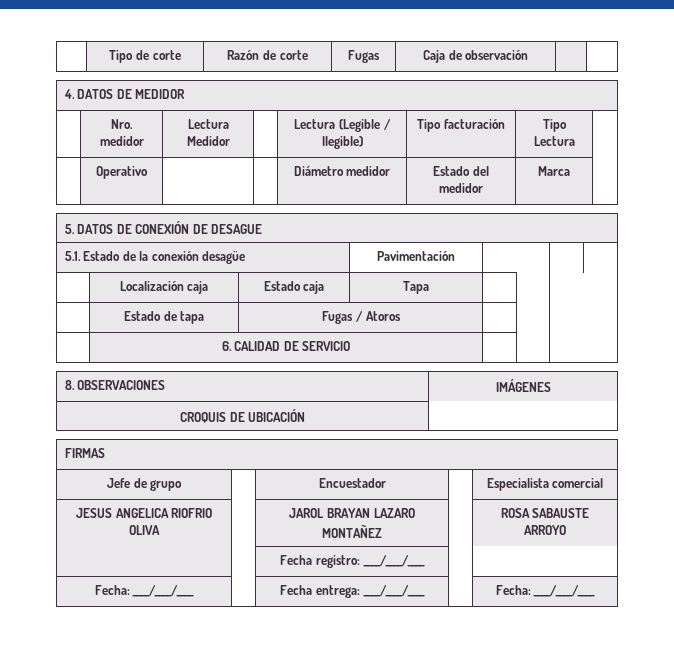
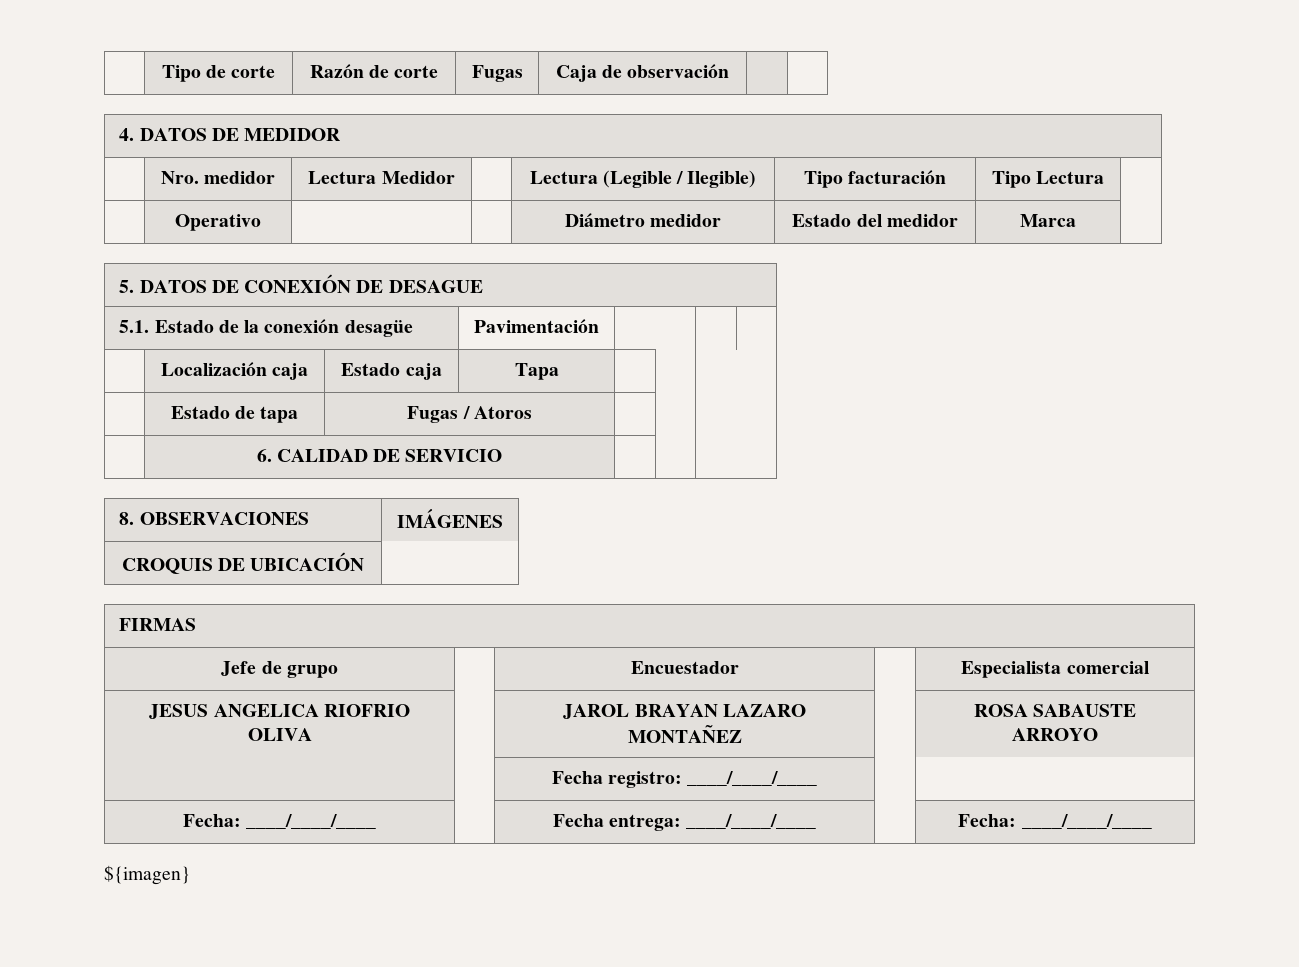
+ ${imagen}

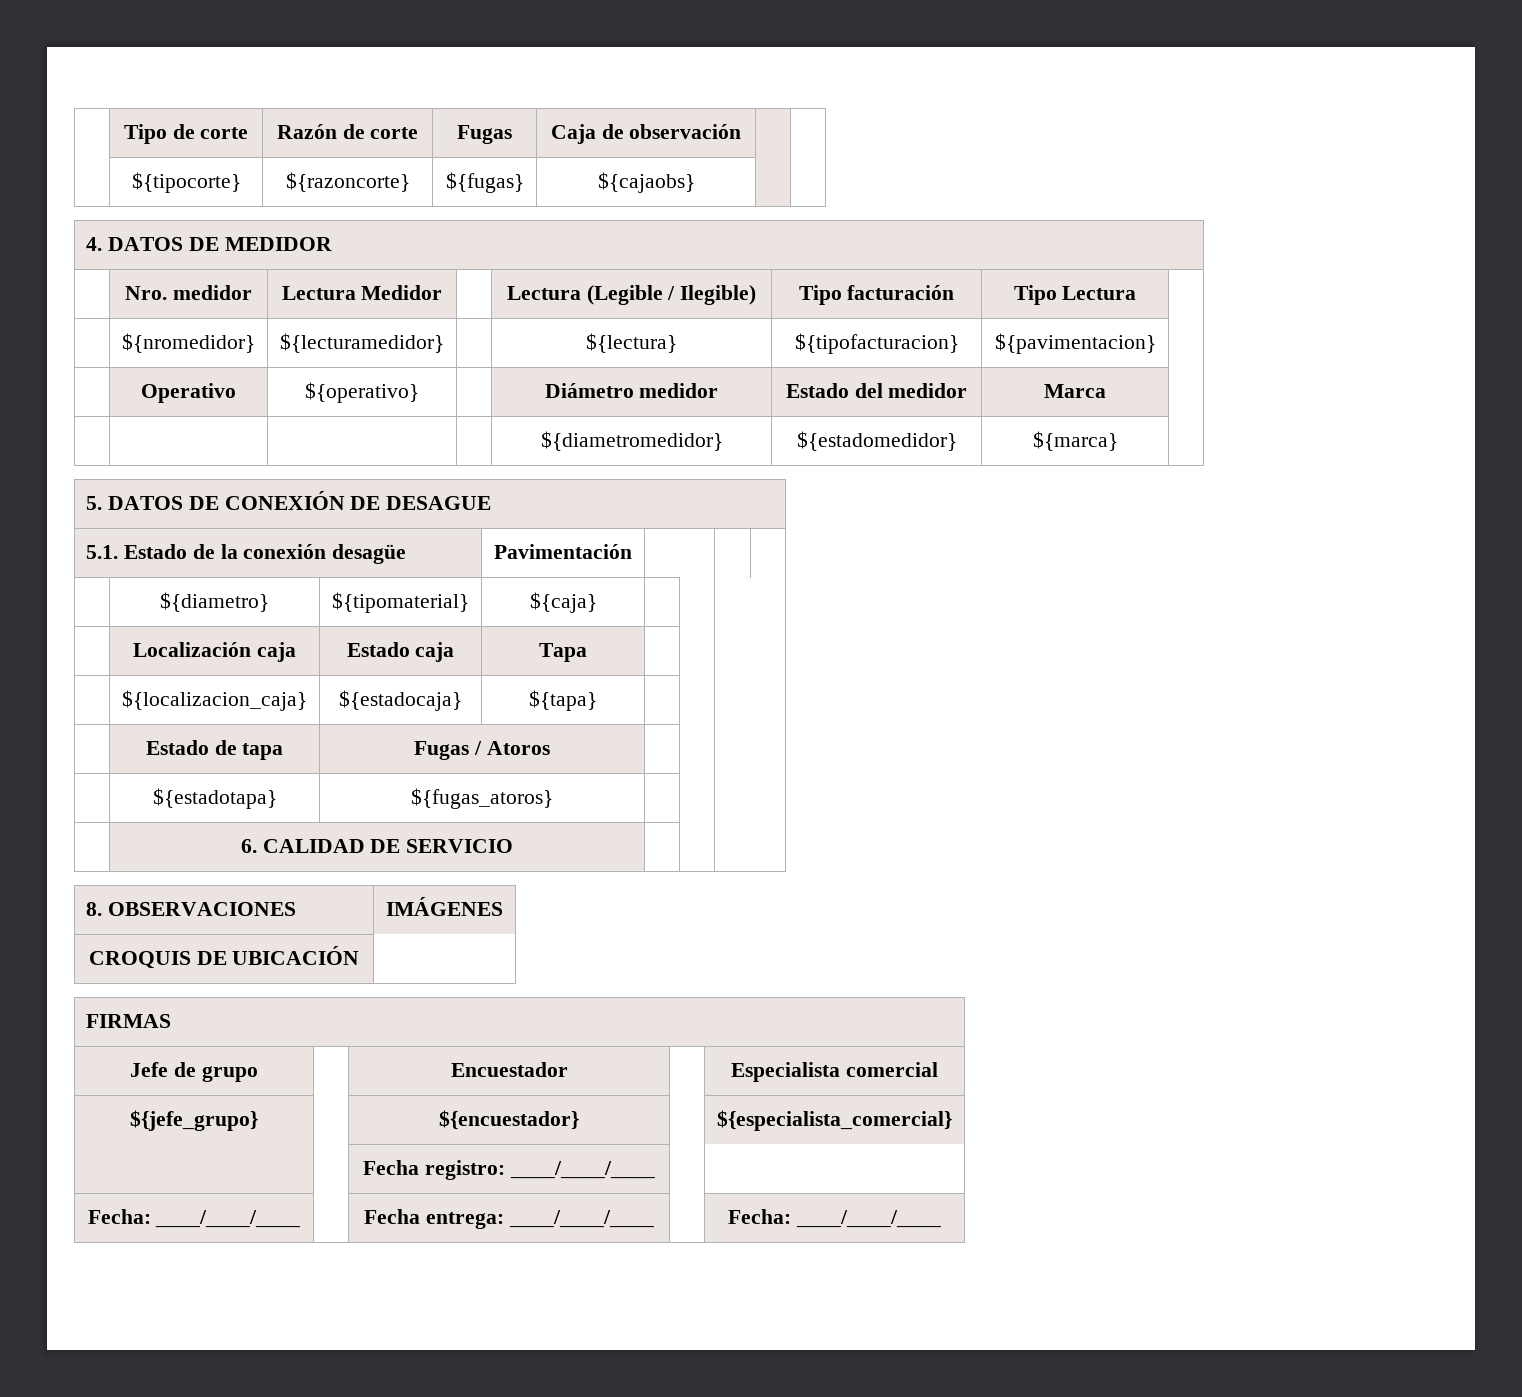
+ | ${tipocorte} | ${razoncorte} | ${fugas} | ${cajaobs} | |
+ | ${nromedidor} | ${lecturamedidor} | | ${lectura} | ${tipofacturacion} | ${pavimentacion} |
- | Operativo | | | Diámetro medidor | Estado del medidor | Marca |
+ | Operativo | ${operativo} | | Diámetro medidor | Estado del medidor | Marca |
+ | | | | ${diametromedidor} | ${estadomedidor} | ${marca} |
+ | ${diametro} | ${tipomaterial} | ${caja} | | |
+ | ${localizacion_caja} | ${estadocaja} | ${tapa} | | |
+ | ${estadotapa} | ${fugas_atoros} | | |
- JESUS ANGELICA RIOFRIO OLIVA | | JAROL BRAYAN LAZARO MONTAÑEZ | | ROSA SABAUSTE ARROYO
+ ${jefe_grupo} | | ${encuestador} | | ${especialista_comercial}
- ${imagen}

